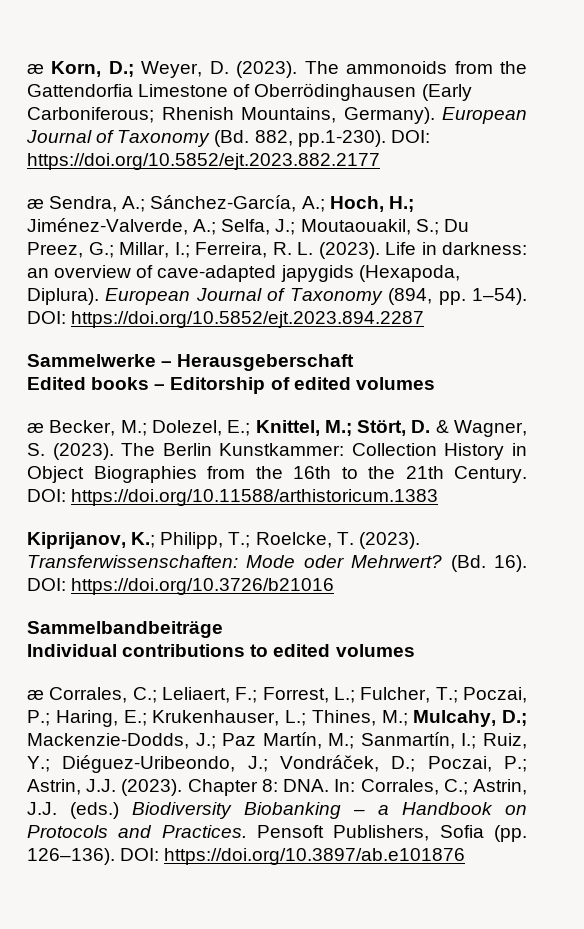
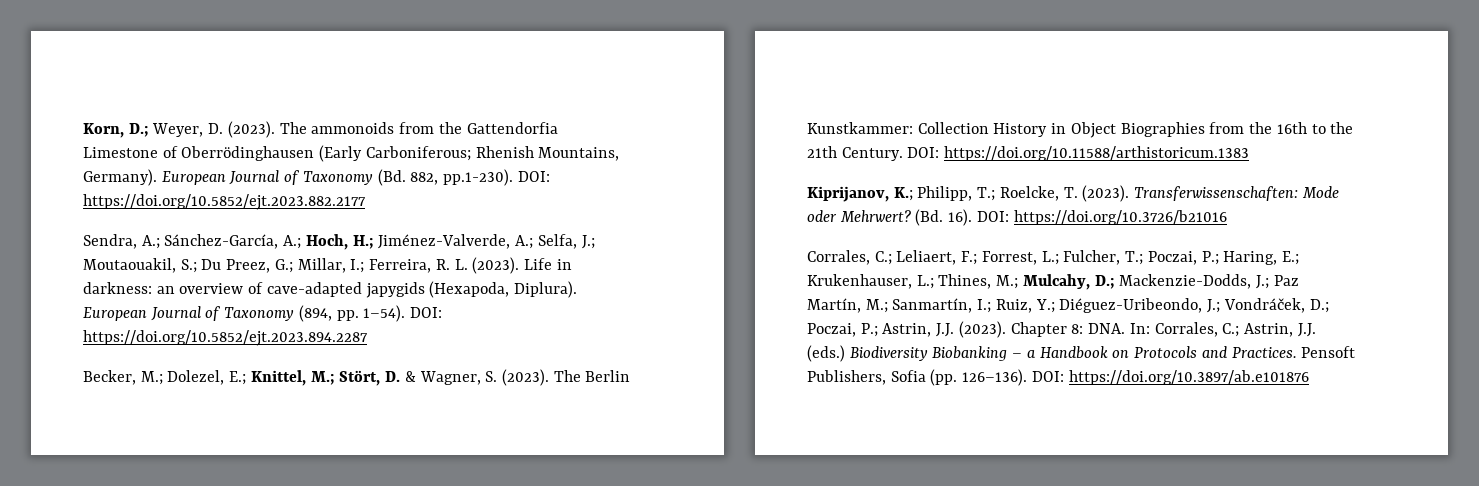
- æ Korn, D.; Weyer, D. (2023).
+ Korn, D.; Weyer, D. (2023).
- æ Sendra, A.; Sánchez-García, A.; Hoch, H.; Jiménez-Valverde, A.; Selfa, J.; Moutaouakil, S.; Du Preez, G.; Millar, I.; Ferreira, R. L. (2023).
+ Sendra, A.; Sánchez-García, A.; Hoch, H.; Jiménez-Valverde, A.; Selfa, J.; Moutaouakil, S.; Du Preez, G.; Millar, I.; Ferreira, R. L. (2023).
- Sammelwerke – Herausgeberschaft
- Edited books – Editorship of edited volumes
- æ Becker, M.; Dolezel, E.; Knittel, M.; Stört, D. & Wagner, S. (2023).
+ Becker, M.; Dolezel, E.; Knittel, M.; Stört, D. & Wagner, S. (2023).
- Sammelbandbeiträge
- Individual contributions to edited volumes
- æ Corrales, C.; Leliaert, F.; Forrest, L.; Fulcher, T.; Poczai, P.; Haring, E.; Krukenhauser, L.; Thines, M.; Mulcahy, D.; Mackenzie-Dodds, J.; Paz Martín, M.; Sanmartín, I.; Ruiz, Y.; Diéguez-Uribeondo, J.; Vondráček, D.; Poczai, P.; Astrin, J.J. (2023).
+ Corrales, C.; Leliaert, F.; Forrest, L.; Fulcher, T.; Poczai, P.; Haring, E.; Krukenhauser, L.; Thines, M.; Mulcahy, D.; Mackenzie-Dodds, J.; Paz Martín, M.; Sanmartín, I.; Ruiz, Y.; Diéguez-Uribeondo, J.; Vondráček, D.; Poczai, P.; Astrin, J.J. (2023).

